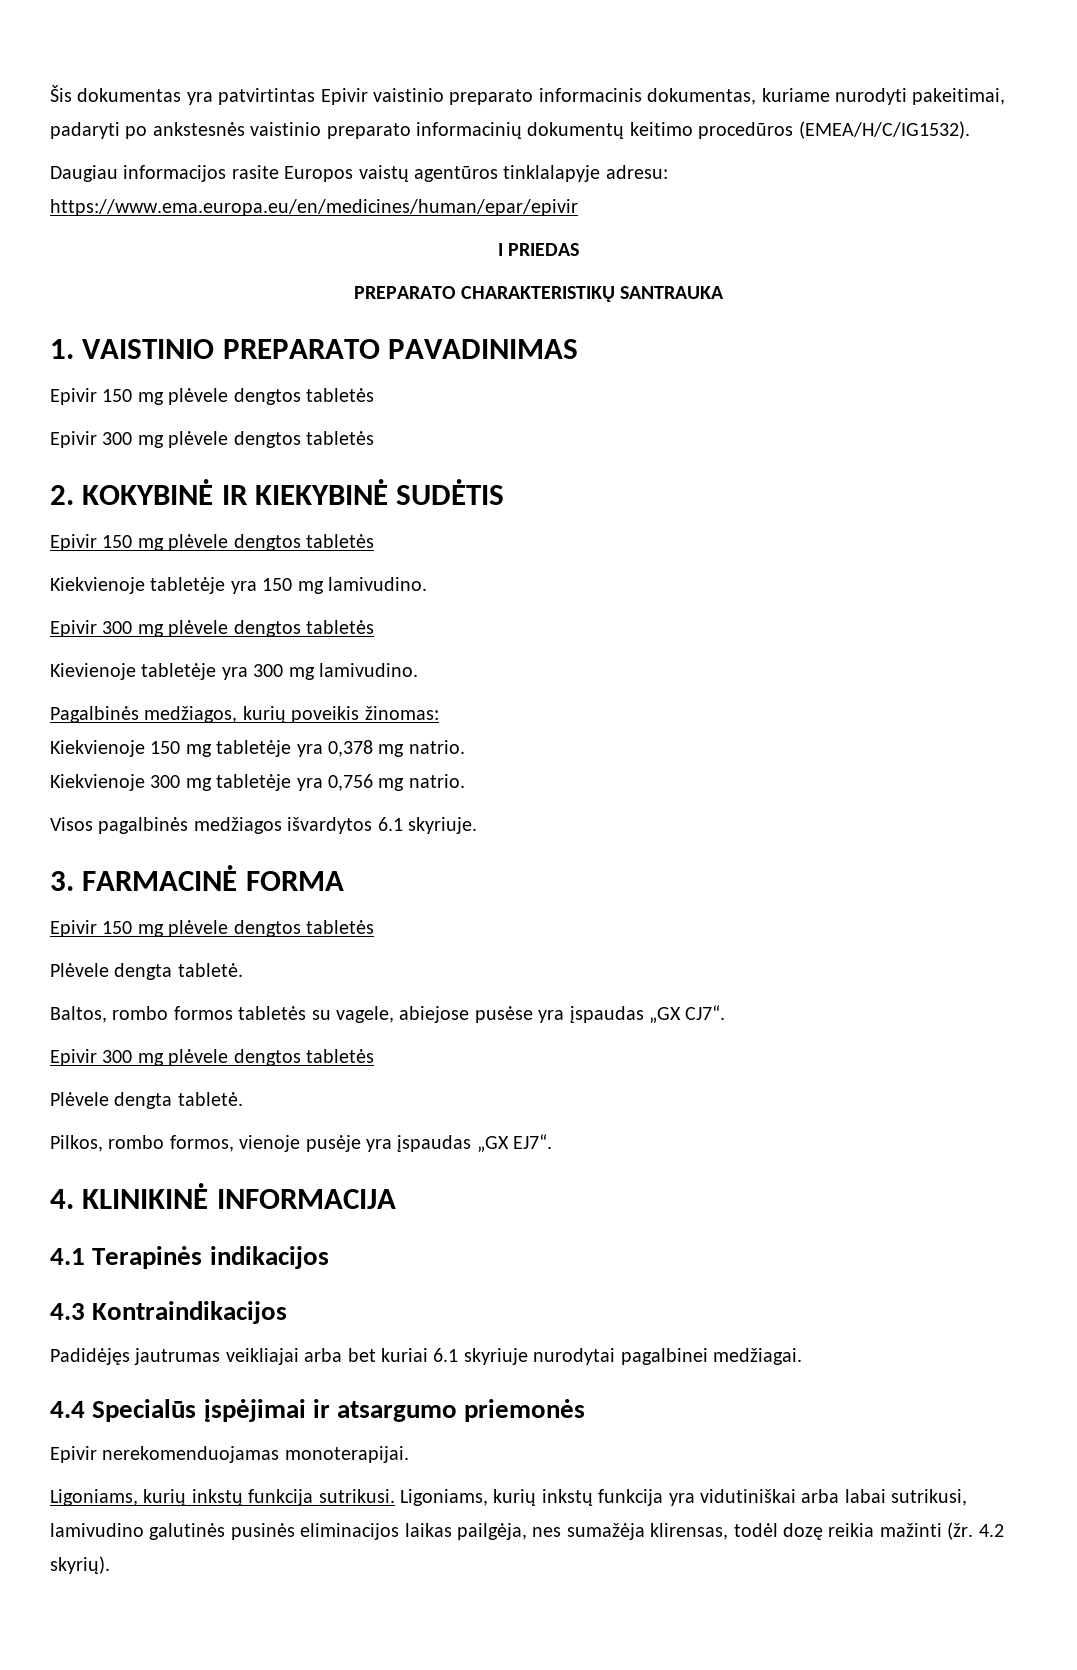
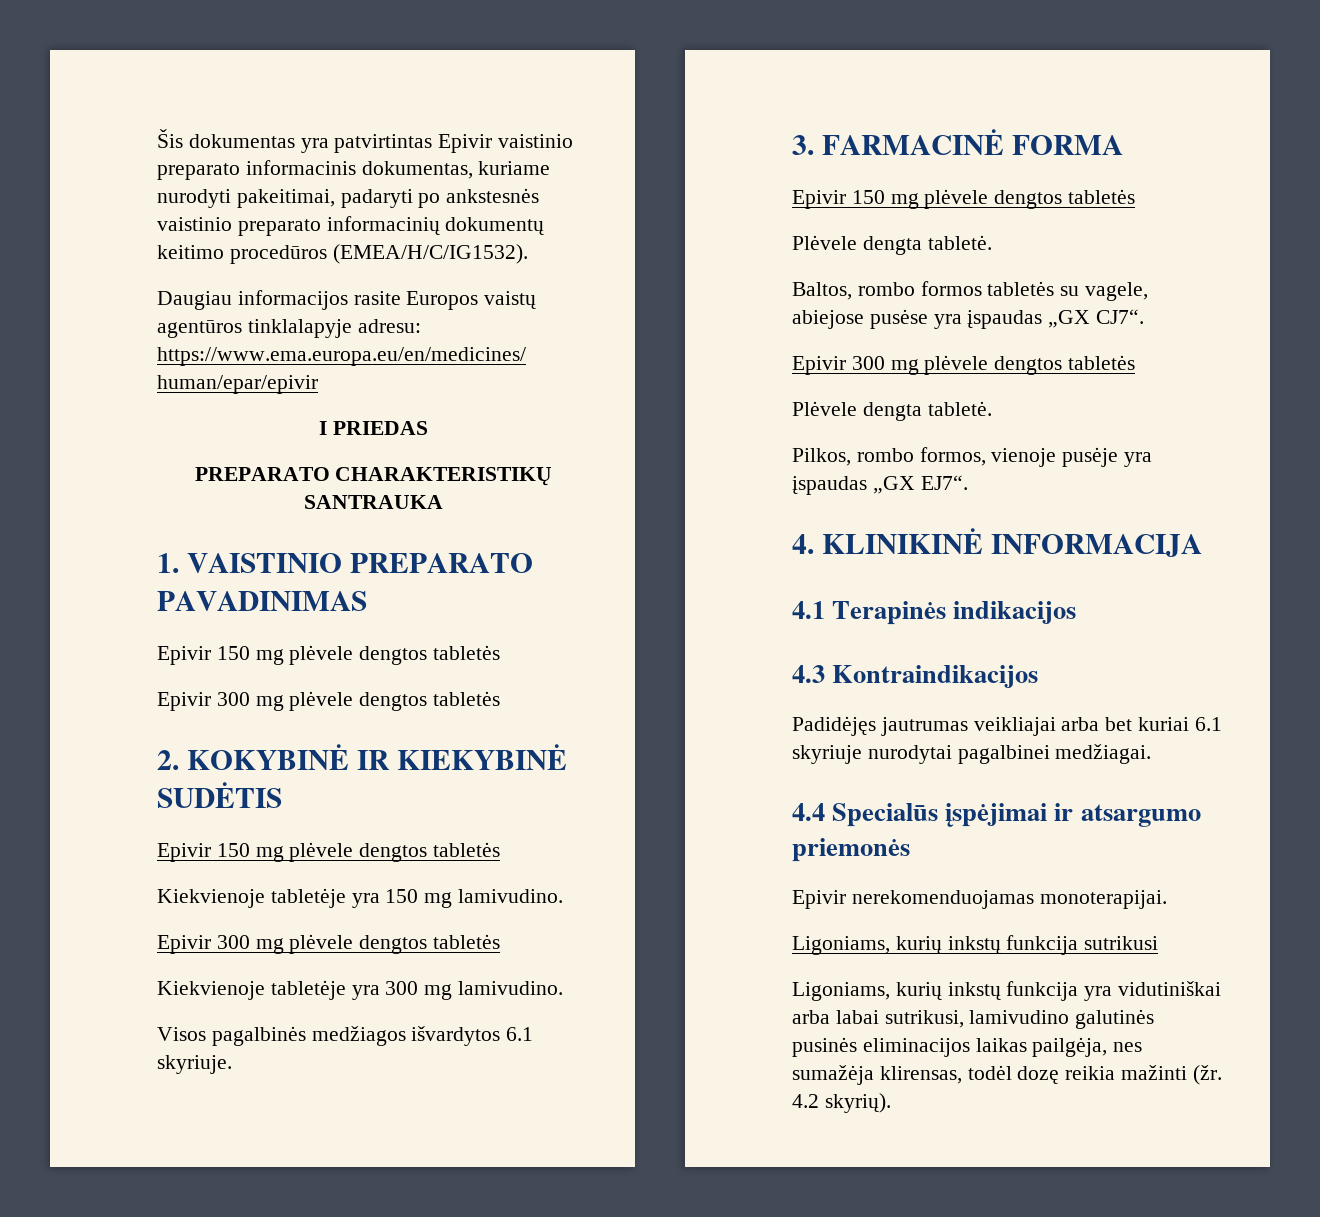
- Kievienoje tabletėje yra 300 mg lamivudino.
+ Kiekvienoje tabletėje yra 300 mg lamivudino.
- Pagalbinės medžiagos, kurių poveikis žinomas:
- Kiekvienoje 150 mg tabletėje yra 0,378 mg natrio.
- Kiekvienoje 300 mg tabletėje yra 0,756 mg natrio.
- Ligoniams, kurių inkstų funkcija sutrikusi. Ligoniams, kurių inkstų funkcija yra vidutiniškai arba labai sutrikusi, lamivudino galutinės pusinės eliminacijos laikas pailgėja, nes sumažėja klirensas, todėl dozę reikia mažinti (žr.
+ Ligoniams, kurių inkstų funkcija sutrikusi
+ Ligoniams, kurių inkstų funkcija yra vidutiniškai arba labai sutrikusi, lamivudino galutinės pusinės eliminacijos laikas pailgėja, nes sumažėja klirensas, todėl dozę reikia mažinti (žr.

